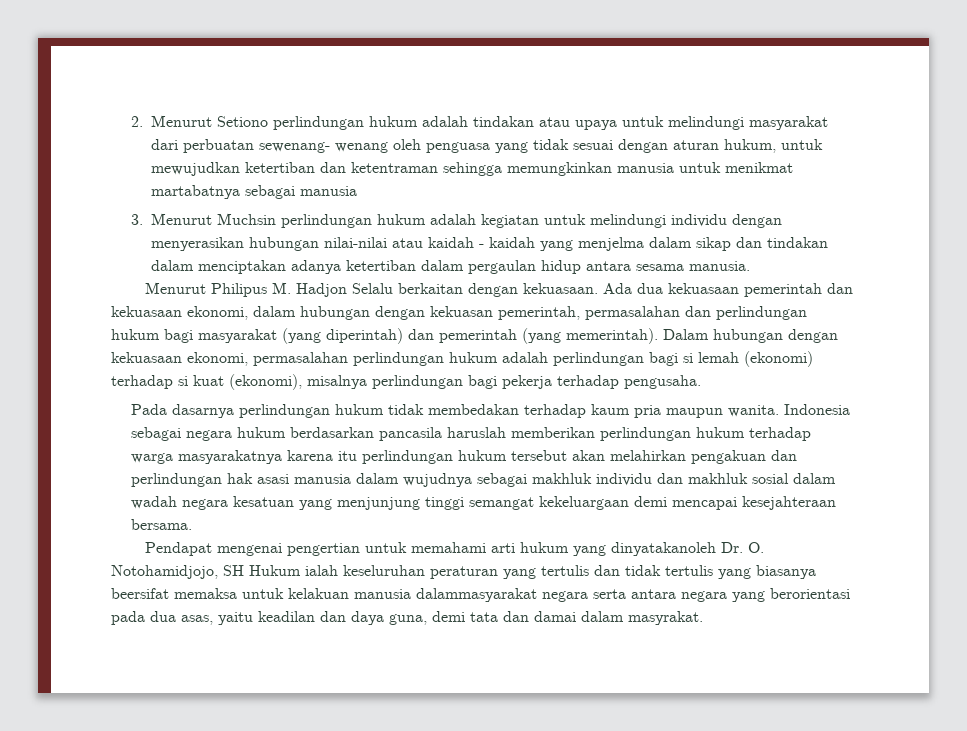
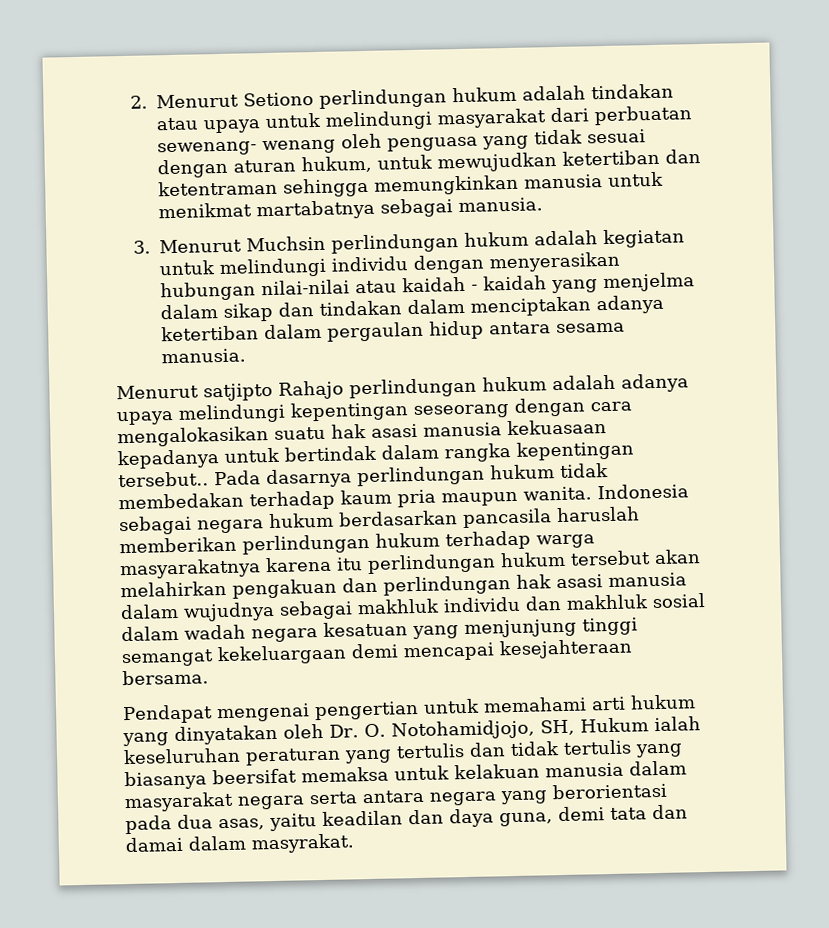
- 2. Menurut Setiono perlindungan hukum adalah tindakan atau upaya untuk melindungi masyarakat dari perbuatan sewenang- wenang oleh penguasa yang tidak sesuai dengan aturan hukum, untuk mewujudkan ketertiban dan ketentraman sehingga memungkinkan manusia untuk menikmat martabatnya sebagai manusia
+ 2. Menurut Setiono perlindungan hukum adalah tindakan atau upaya untuk melindungi masyarakat dari perbuatan sewenang- wenang oleh penguasa yang tidak sesuai dengan aturan hukum, untuk mewujudkan ketertiban dan ketentraman sehingga memungkinkan manusia untuk menikmat martabatnya sebagai manusia.
- Menurut Philipus M. Hadjon Selalu berkaitan dengan kekuasaan. Ada dua kekuasaan pemerintah dan kekuasaan ekonomi, dalam hubungan dengan kekuasan pemerintah, permasalahan dan perlindungan hukum bagi masyarakat (yang diperintah) dan pemerintah (yang memerintah). Dalam hubungan dengan kekuasaan ekonomi, permasalahan perlindungan hukum adalah perlindungan bagi si lemah (ekonomi) terhadap si kuat (ekonomi), misalnya perlindungan bagi pekerja terhadap pengusaha.
- Pada dasarnya perlindungan hukum tidak membedakan terhadap kaum pria maupun wanita.
+ Menurut satjipto Rahajo perlindungan hukum adalah adanya upaya melindungi kepentingan seseorang dengan cara mengalokasikan suatu hak asasi manusia kekuasaan kepadanya untuk bertindak dalam rangka kepentingan tersebut.. Pada dasarnya perlindungan hukum tidak membedakan terhadap kaum pria maupun wanita.
- Pendapat mengenai pengertian untuk memahami arti hukum yang dinyatakanoleh Dr. O. Notohamidjojo, SH Hukum ialah keseluruhan peraturan yang tertulis dan tidak tertulis yang biasanya beersifat memaksa untuk kelakuan manusia dalammasyarakat negara serta antara negara yang berorientasi pada dua asas, yaitu keadilan dan daya guna, demi tata dan damai dalam masyrakat.
+ Pendapat mengenai pengertian untuk memahami arti hukum yang dinyatakan oleh Dr. O. Notohamidjojo, SH, Hukum ialah keseluruhan peraturan yang tertulis dan tidak tertulis yang biasanya beersifat memaksa untuk kelakuan manusia dalam masyarakat negara serta antara negara yang berorientasi pada dua asas, yaitu keadilan dan daya guna, demi tata dan damai dalam masyrakat.

